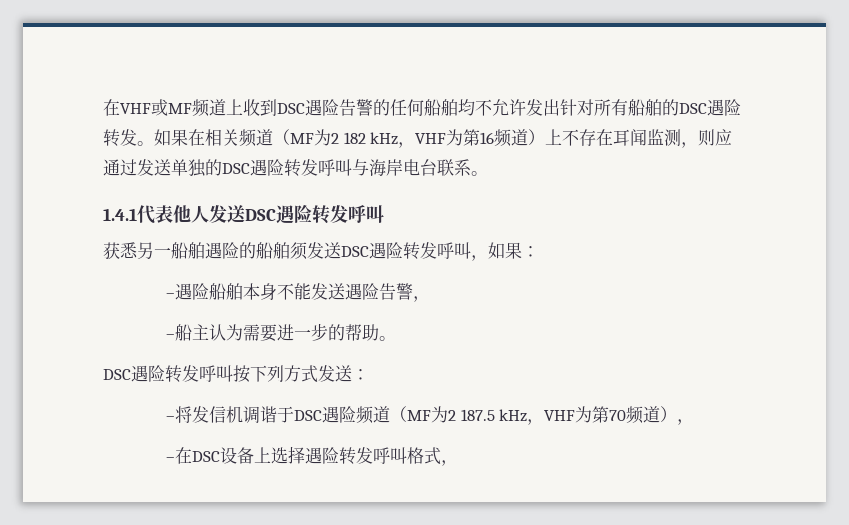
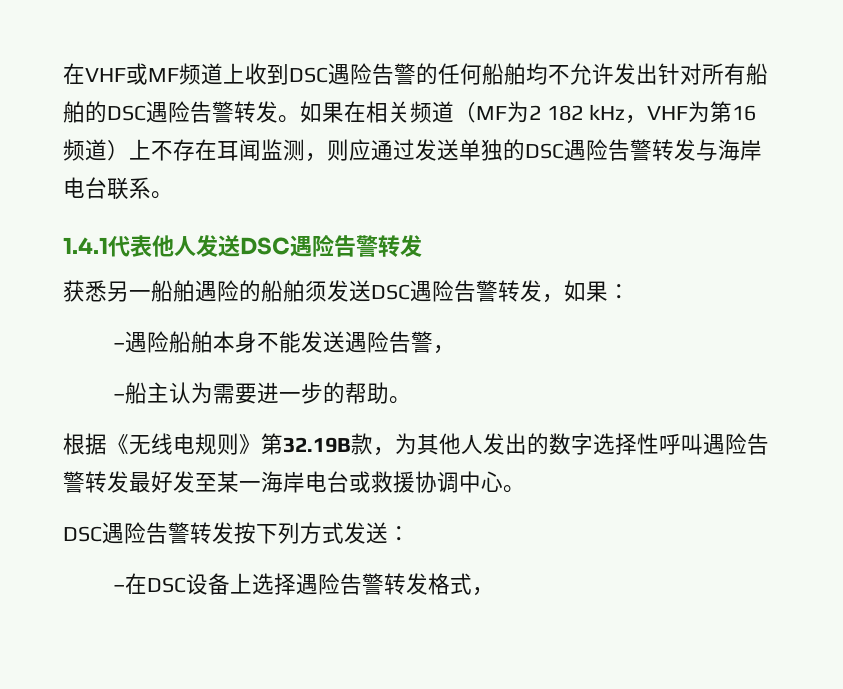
- 在VHF或MF频道上收到DSC遇险告警的任何船舶均不允许发出针对所有船舶的DSC遇险转发。
+ 在VHF或MF频道上收到DSC遇险告警的任何船舶均不允许发出针对所有船舶的DSC遇险告警转发。
- 如果在相关频道（MF为2 182 kHz，VHF为第16频道）上不存在耳闻监测，则应通过发送单独的DSC遇险转发呼叫与海岸电台联系。
+ 如果在相关频道（MF为2 182 kHz，VHF为第16频道）上不存在耳闻监测，则应通过发送单独的DSC遇险告警转发与海岸电台联系。
- 1.4.1代表他人发送DSC遇险转发呼叫
+ 1.4.1代表他人发送DSC遇险告警转发
- 获悉另一船舶遇险的船舶须发送DSC遇险转发呼叫，如果：
+ 获悉另一船舶遇险的船舶须发送DSC遇险告警转发，如果：
- DSC遇险转发呼叫按下列方式发送：
+ 根据《无线电规则》第32.19B款，为其他人发出的数字选择性呼叫遇险告警转发最好发至某一海岸电台或救援协调中心。
+ DSC遇险告警转发按下列方式发送：
- –将发信机调谐于DSC遇险频道（MF为2 187.5 kHz，VHF为第70频道），
- –在DSC设备上选择遇险转发呼叫格式，
+ –在DSC设备上选择遇险告警转发格式，

